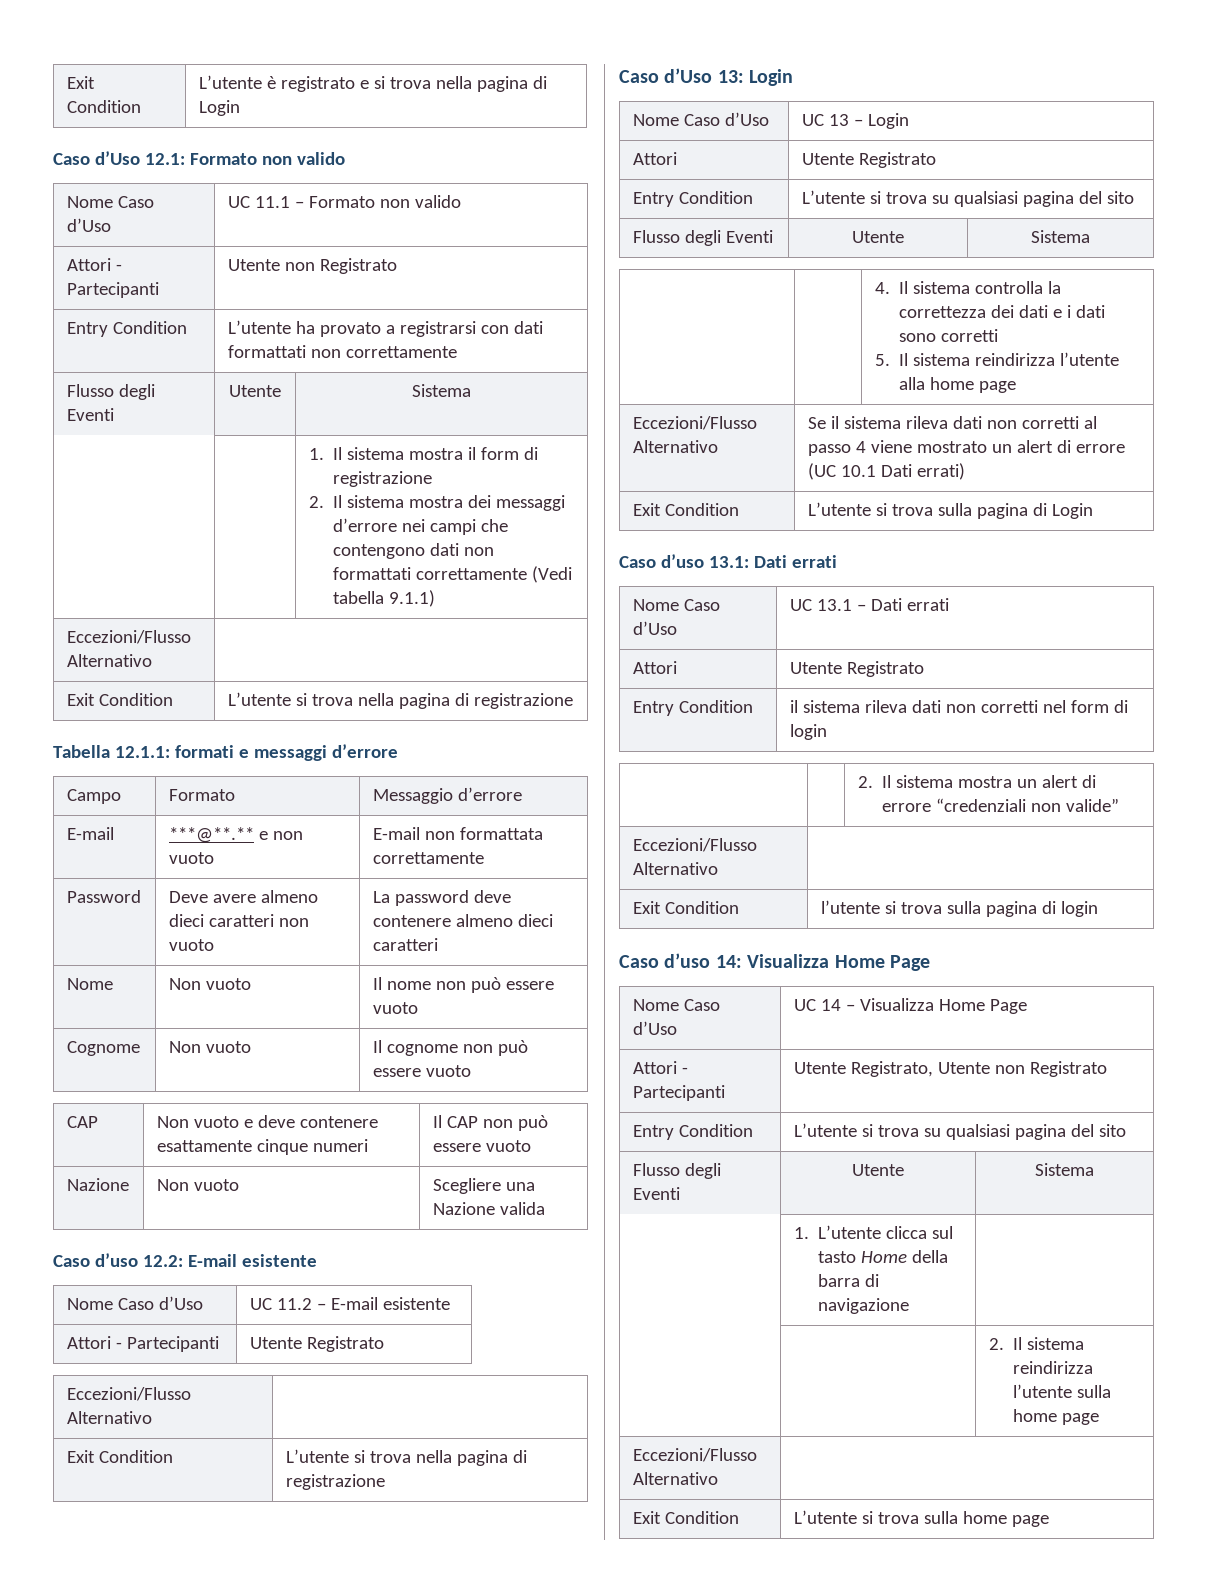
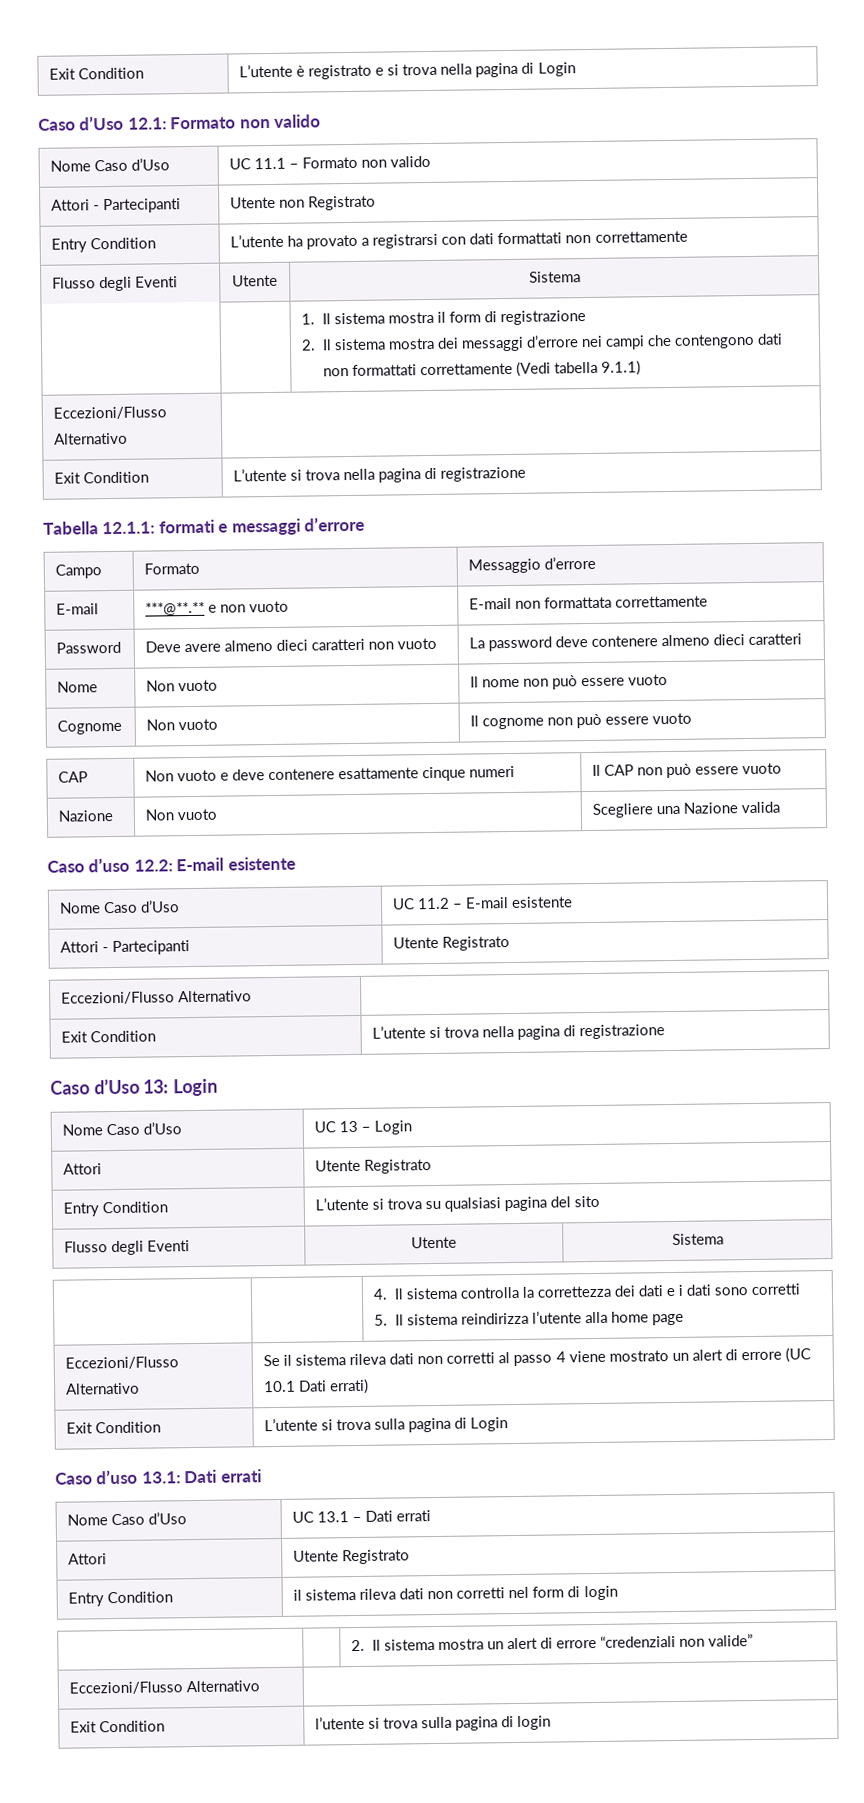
- Caso d’uso 14: Visualizza Home Page
- Nome Caso d’Uso | UC 14 – Visualizza Home Page
- Attori - Partecipanti | Utente Registrato, Utente non Registrato
- Entry Condition | L’utente si trova su qualsiasi pagina del sito
- Flusso degli Eventi | Utente | Sistema
- | 1. L’utente clicca sul tasto Home della barra di navigazione |
- | | 2. Il sistema reindirizza l’utente sulla home page
- Eccezioni/Flusso Alternativo |
- Exit Condition | L’utente si trova sulla home page

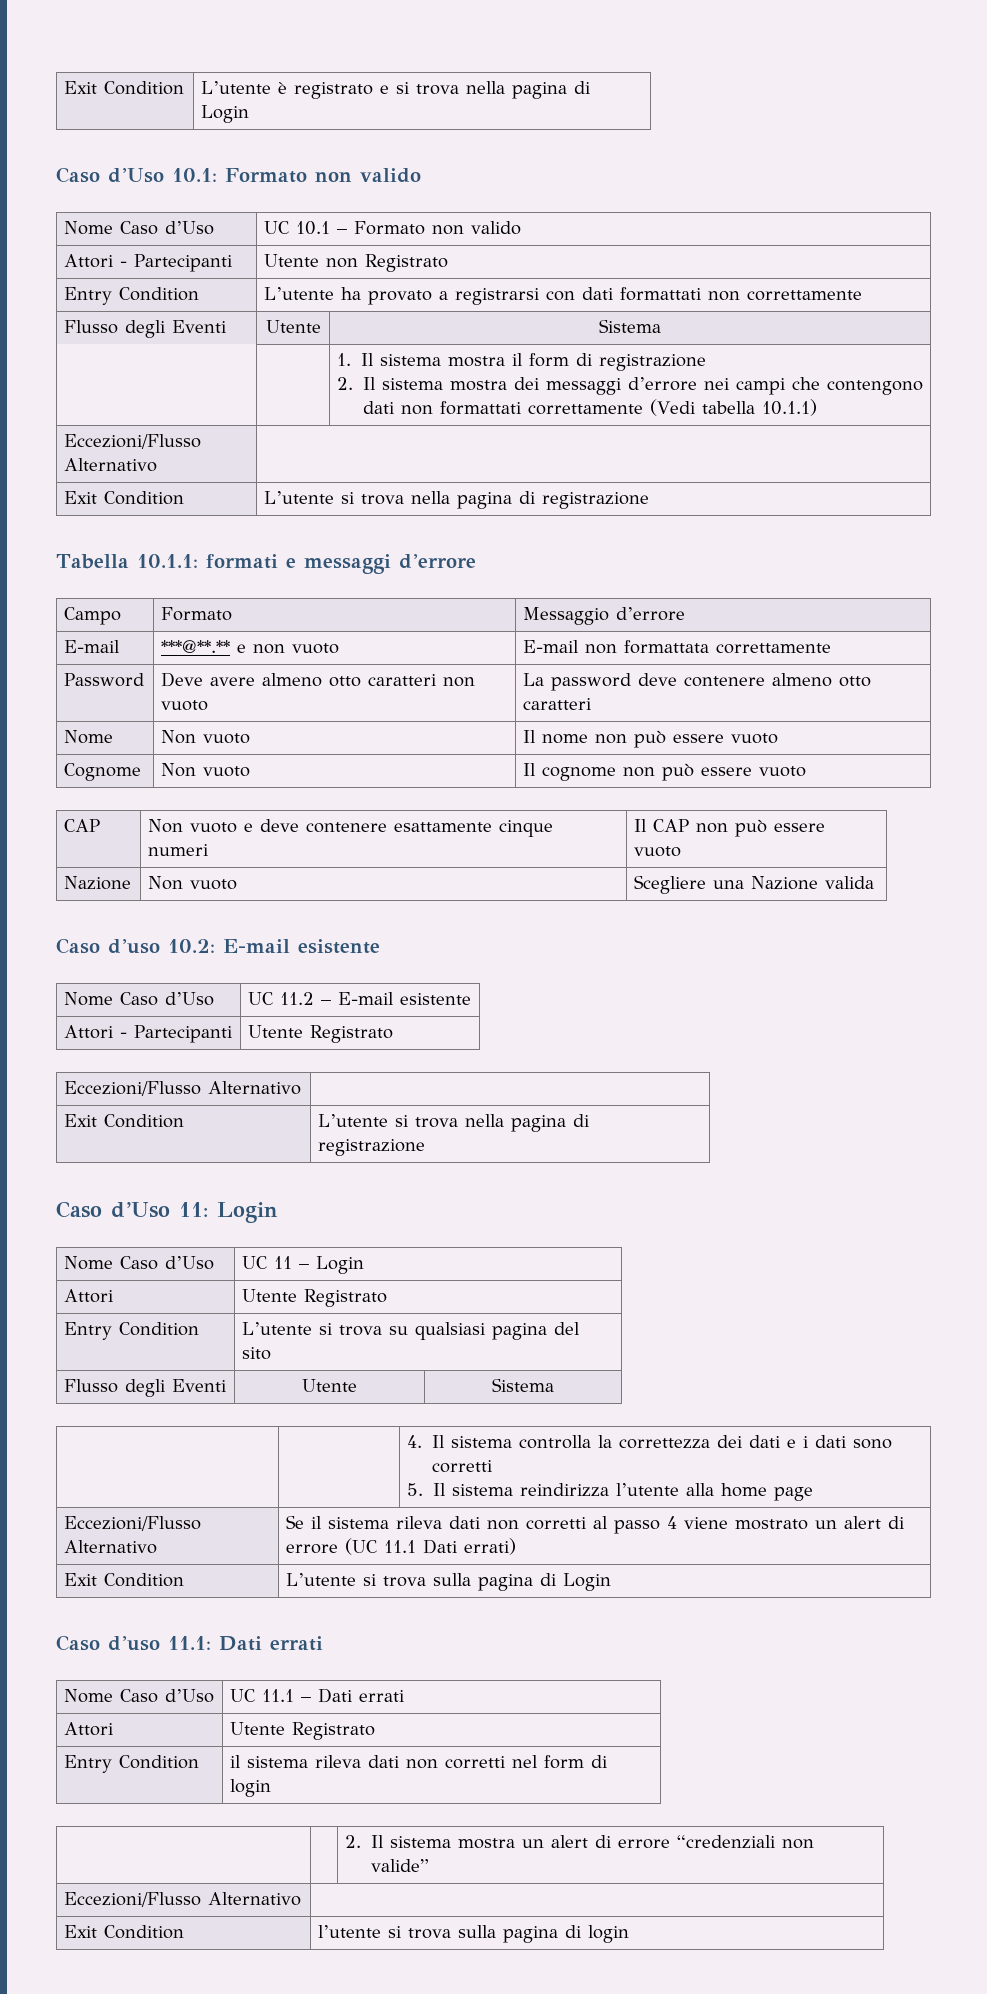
- Caso d’Uso 12.1: Formato non valido
+ Caso d’Uso 10.1: Formato non valido
- Nome Caso d’Uso | UC 11.1 – Formato non valido
+ Nome Caso d’Uso | UC 10.1 – Formato non valido
  | | 1. Il sistema mostra il form di registrazione
- 2. Il sistema mostra dei messaggi d’errore nei campi che contengono dati non formattati correttamente (Vedi tabella 9.1.1)
+ 2. Il sistema mostra dei messaggi d’errore nei campi che contengono dati non formattati correttamente (Vedi tabella 10.1.1)
- Tabella 12.1.1: formati e messaggi d’errore
+ Tabella 10.1.1: formati e messaggi d’errore
- Password | Deve avere almeno dieci caratteri non vuoto | La password deve contenere almeno dieci caratteri
+ Password | Deve avere almeno otto caratteri non vuoto | La password deve contenere almeno otto caratteri
- Caso d’uso 12.2: E-mail esistente
+ Caso d’uso 10.2: E-mail esistente
- Caso d’Uso 13: Login
+ Caso d’Uso 11: Login
- Nome Caso d’Uso | UC 13 – Login
+ Nome Caso d’Uso | UC 11 – Login
- Eccezioni/Flusso Alternativo | Se il sistema rileva dati non corretti al passo 4 viene mostrato un alert di errore (UC 10.1 Dati errati)
+ Eccezioni/Flusso Alternativo | Se il sistema rileva dati non corretti al passo 4 viene mostrato un alert di errore (UC 11.1 Dati errati)
- Caso d’uso 13.1: Dati errati
+ Caso d’uso 11.1: Dati errati
- Nome Caso d’Uso | UC 13.1 – Dati errati
+ Nome Caso d’Uso | UC 11.1 – Dati errati

